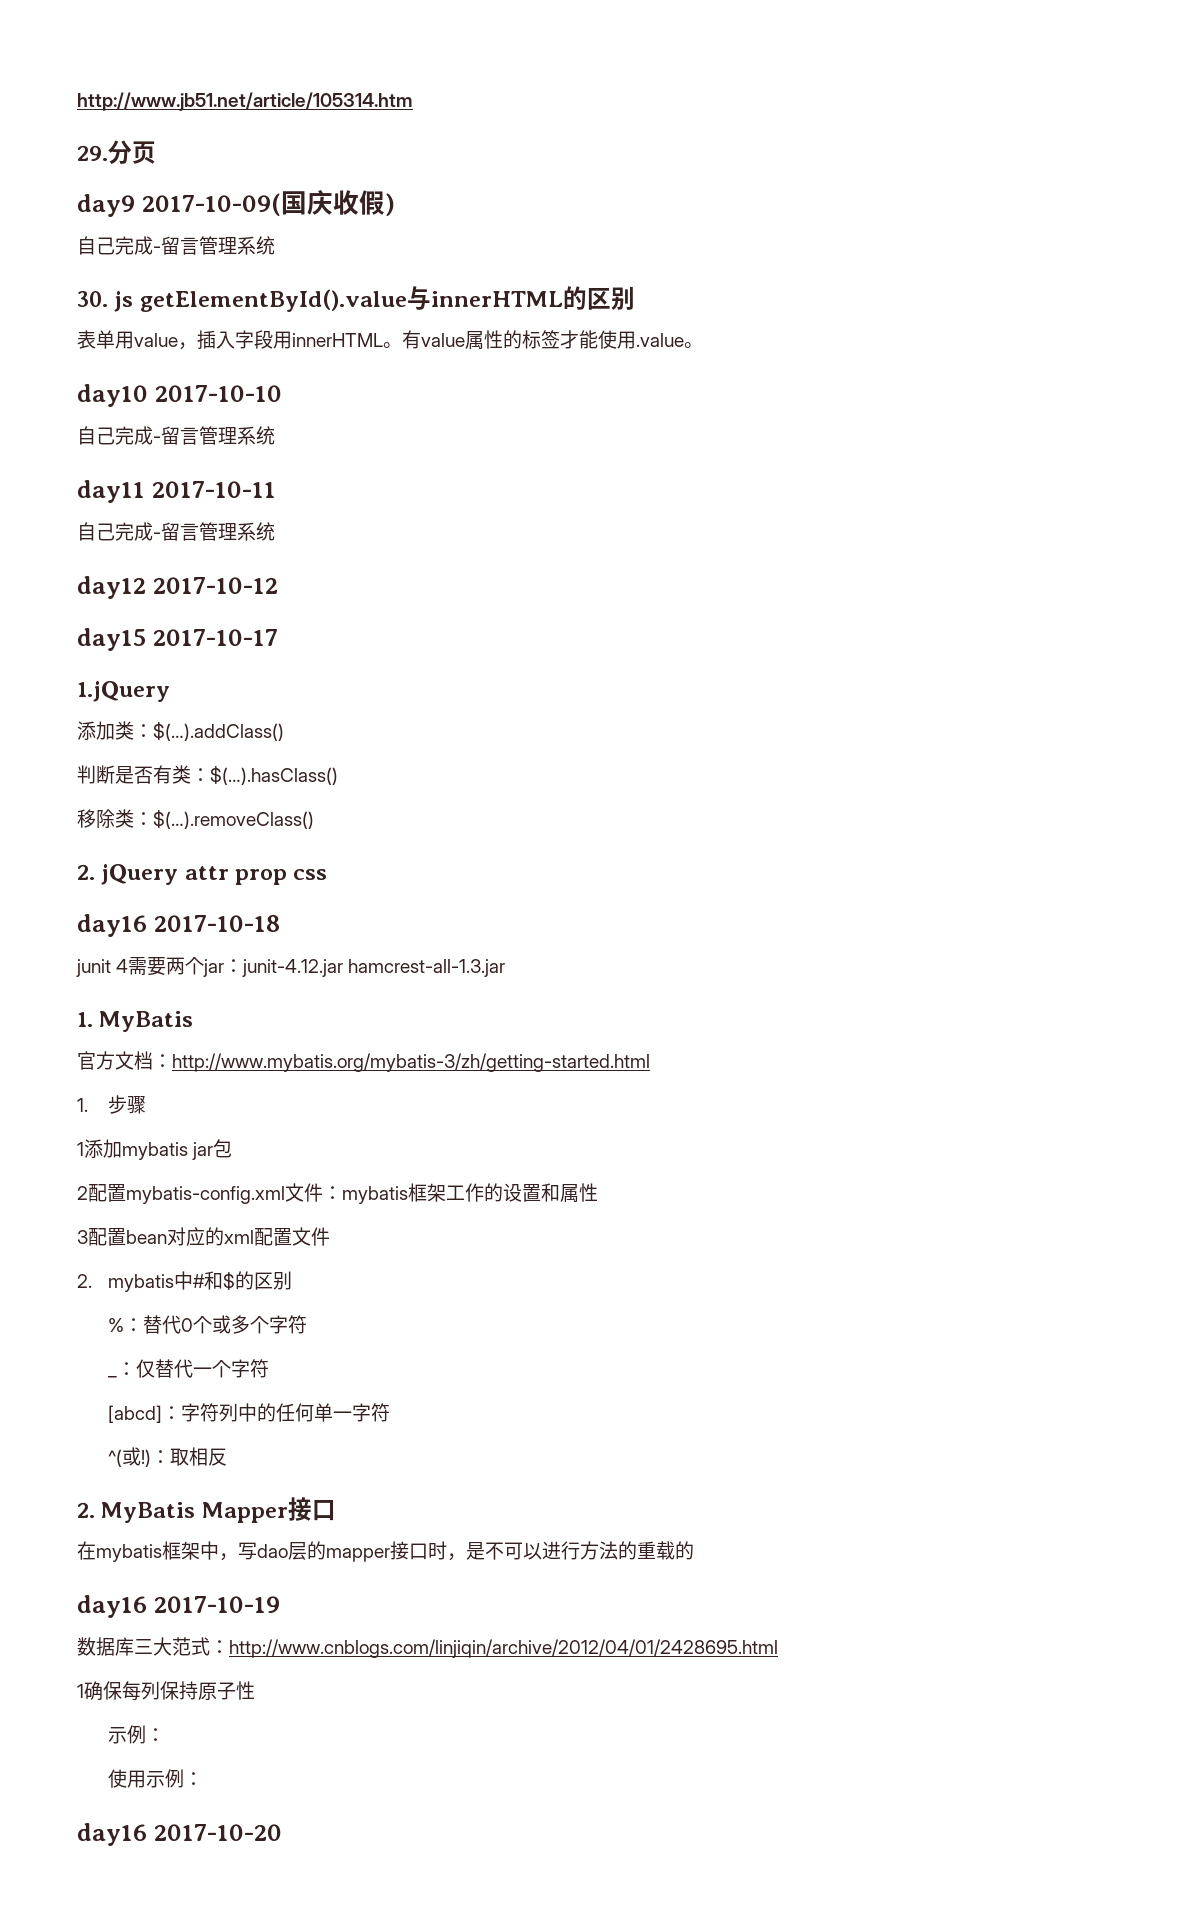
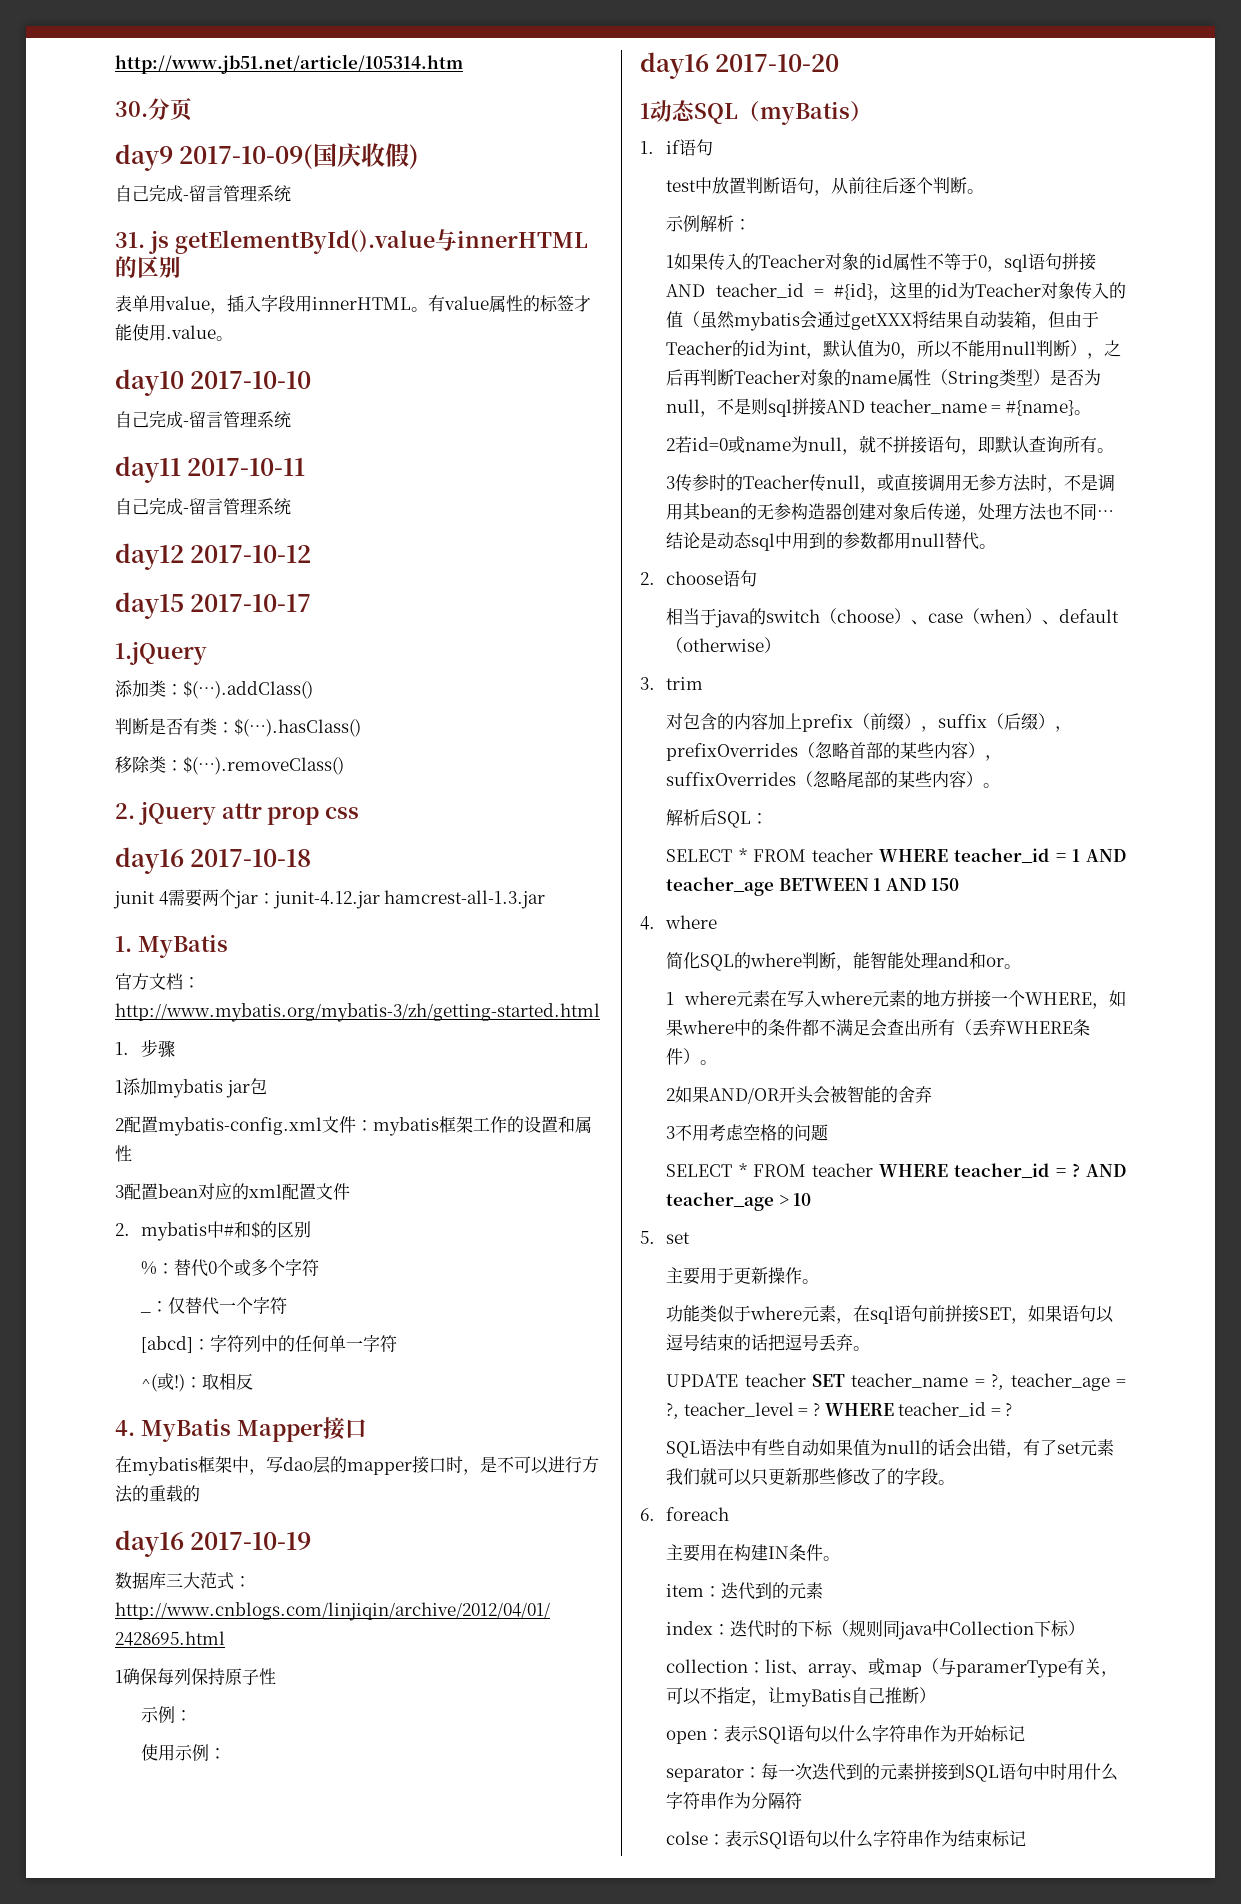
- 29.分页
+ 30.分页
- 30. js getElementById().value与innerHTML的区别
+ 31. js getElementById().value与innerHTML的区别
- 2. MyBatis Mapper接口
+ 4. MyBatis Mapper接口
+ 1动态SQL（myBatis）
+ 1. if语句
+ test中放置判断语句，从前往后逐个判断。
+ 示例解析：
+ 1如果传入的Teacher对象的id属性不等于0，sql语句拼接AND teacher_id = #{id}，这里的id为Teacher对象传入的值（虽然mybatis会通过getXXX将结果自动装箱，但由于Teacher的id为int，默认值为0，所以不能用null判断），之后再判断Teacher对象的name属性（String类型）是否为null，不是则sql拼接AND teacher_name = #{name}。
+ 2若id=0或name为null，就不拼接语句，即默认查询所有。
+ 3传参时的Teacher传null，或直接调用无参方法时，不是调用其bean的无参构造器创建对象后传递，处理方法也不同…结论是动态sql中用到的参数都用null替代。
+ 2. choose语句
+ 相当于java的switch（choose）、case（when）、default（otherwise）
+ 3. trim
+ 对包含的内容加上prefix（前缀），suffix（后缀），prefixOverrides（忽略首部的某些内容），suffixOverrides（忽略尾部的某些内容）。
+ 解析后SQL：
+ SELECT * FROM teacher WHERE teacher_id = 1 AND teacher_age BETWEEN 1 AND 150
+ 4. where
+ 简化SQL的where判断，能智能处理and和or。
+ 1 where元素在写入where元素的地方拼接一个WHERE，如果where中的条件都不满足会查出所有（丢弃WHERE条件）。
+ 2如果AND/OR开头会被智能的舍弃
+ 3不用考虑空格的问题
+ SELECT * FROM teacher WHERE teacher_id = ? AND teacher_age > 10
+ 5. set
+ 主要用于更新操作。
+ 功能类似于where元素，在sql语句前拼接SET，如果语句以逗号结束的话把逗号丢弃。
+ UPDATE teacher SET teacher_name = ?, teacher_age = ?, teacher_level = ? WHERE teacher_id = ?
+ SQL语法中有些自动如果值为null的话会出错，有了set元素我们就可以只更新那些修改了的字段。
+ 6. foreach
+ 主要用在构建IN条件。
+ item：迭代到的元素
+ index：迭代时的下标（规则同java中Collection下标）
+ collection：list、array、或map（与paramerType有关，可以不指定，让myBatis自己推断）
+ open：表示SQl语句以什么字符串作为开始标记
+ separator：每一次迭代到的元素拼接到SQL语句中时用什么字符串作为分隔符
+ colse：表示SQl语句以什么字符串作为结束标记

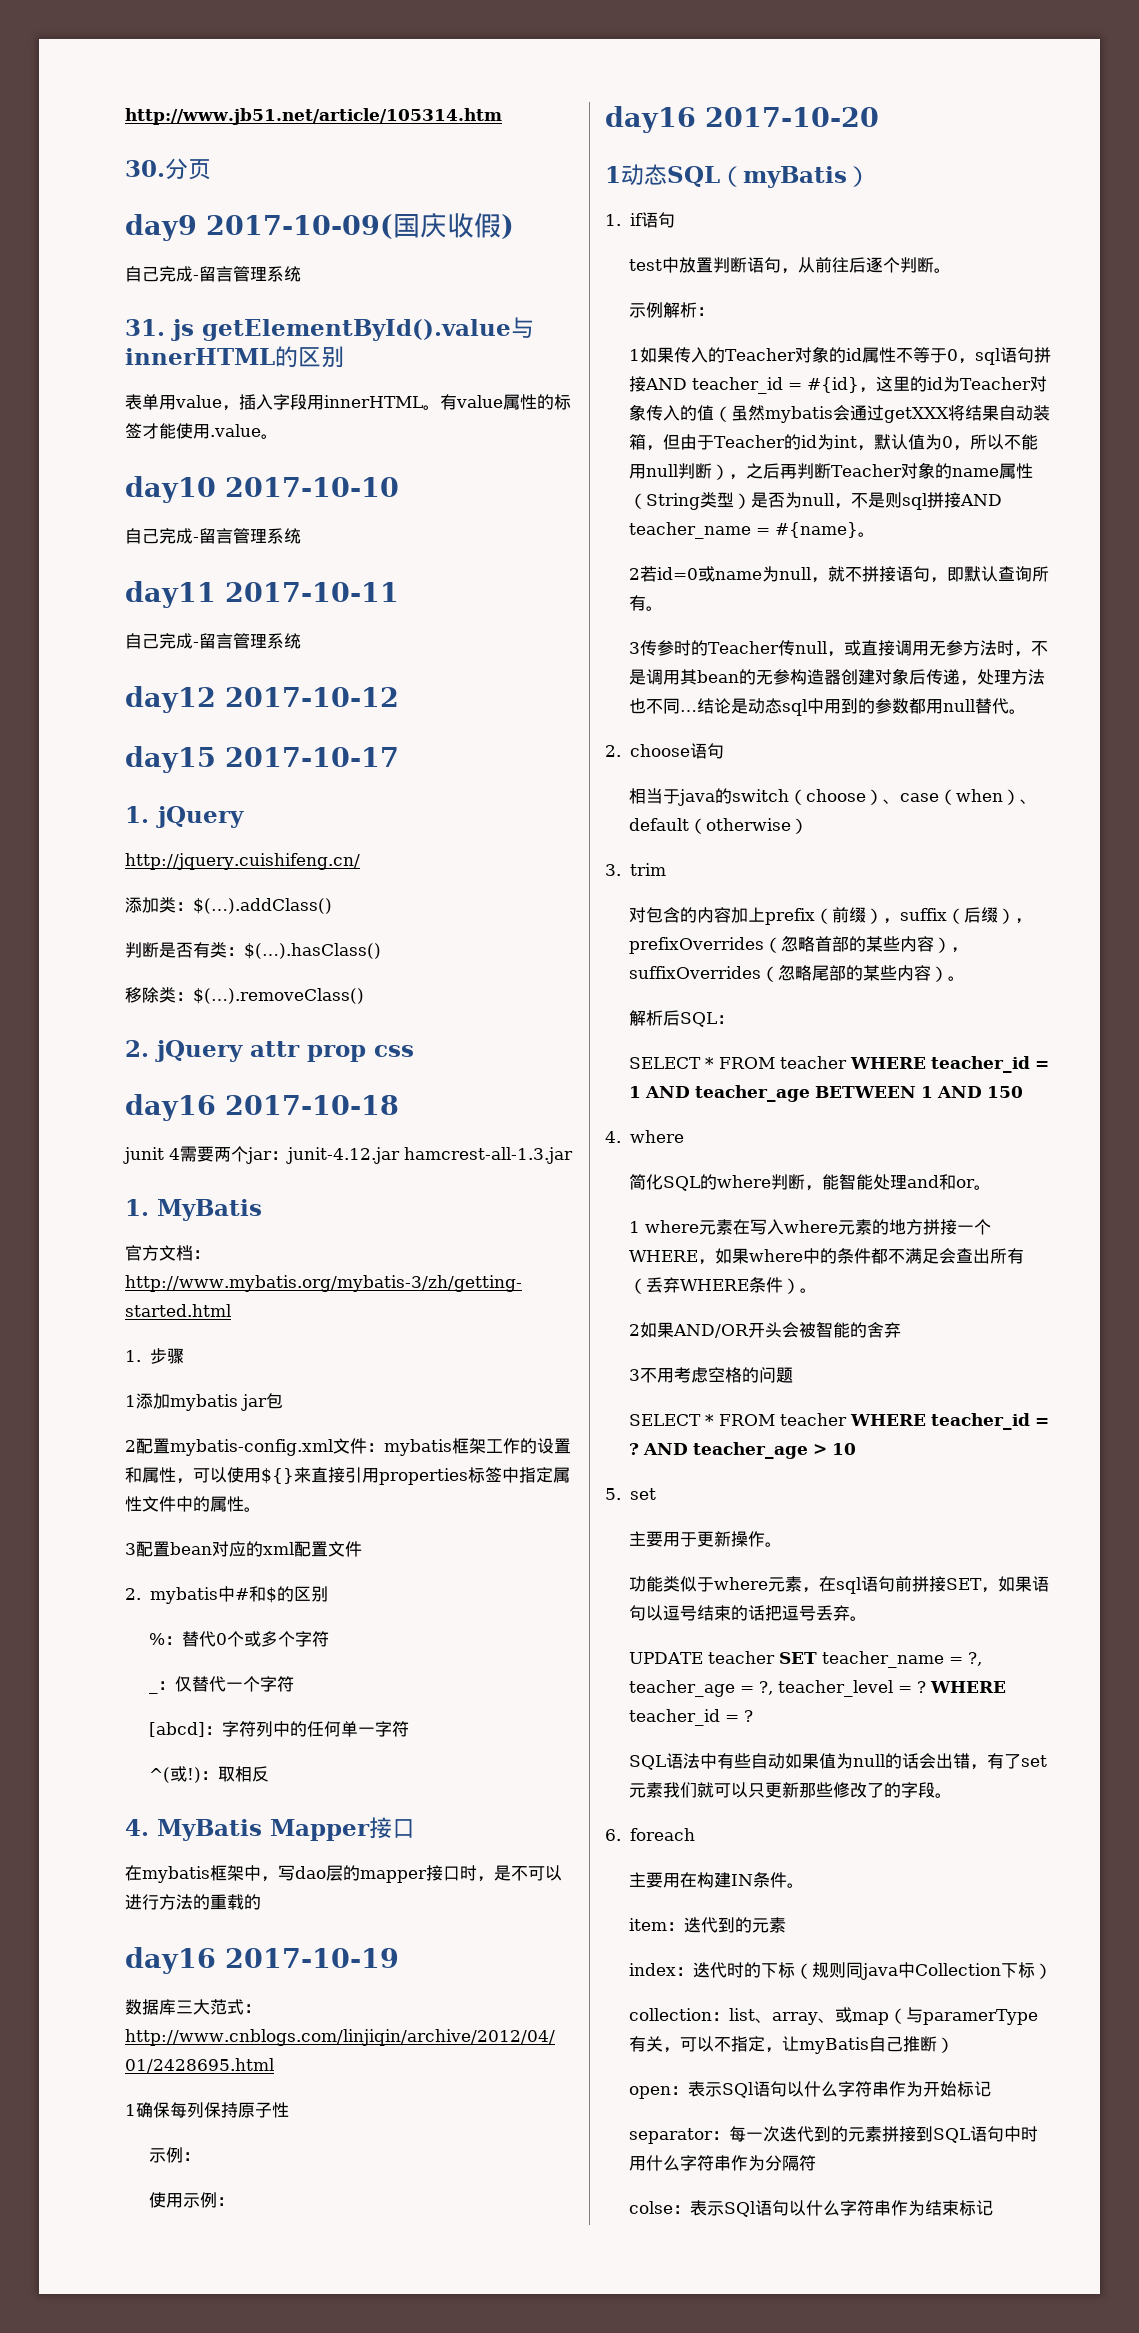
- 1.jQuery
+ 1. jQuery
+ http://jquery.cuishifeng.cn/
- 2配置mybatis-config.xml文件：mybatis框架工作的设置和属性
+ 2配置mybatis-config.xml文件：mybatis框架工作的设置和属性，可以使用${}来直接引用properties标签中指定属性文件中的属性。

